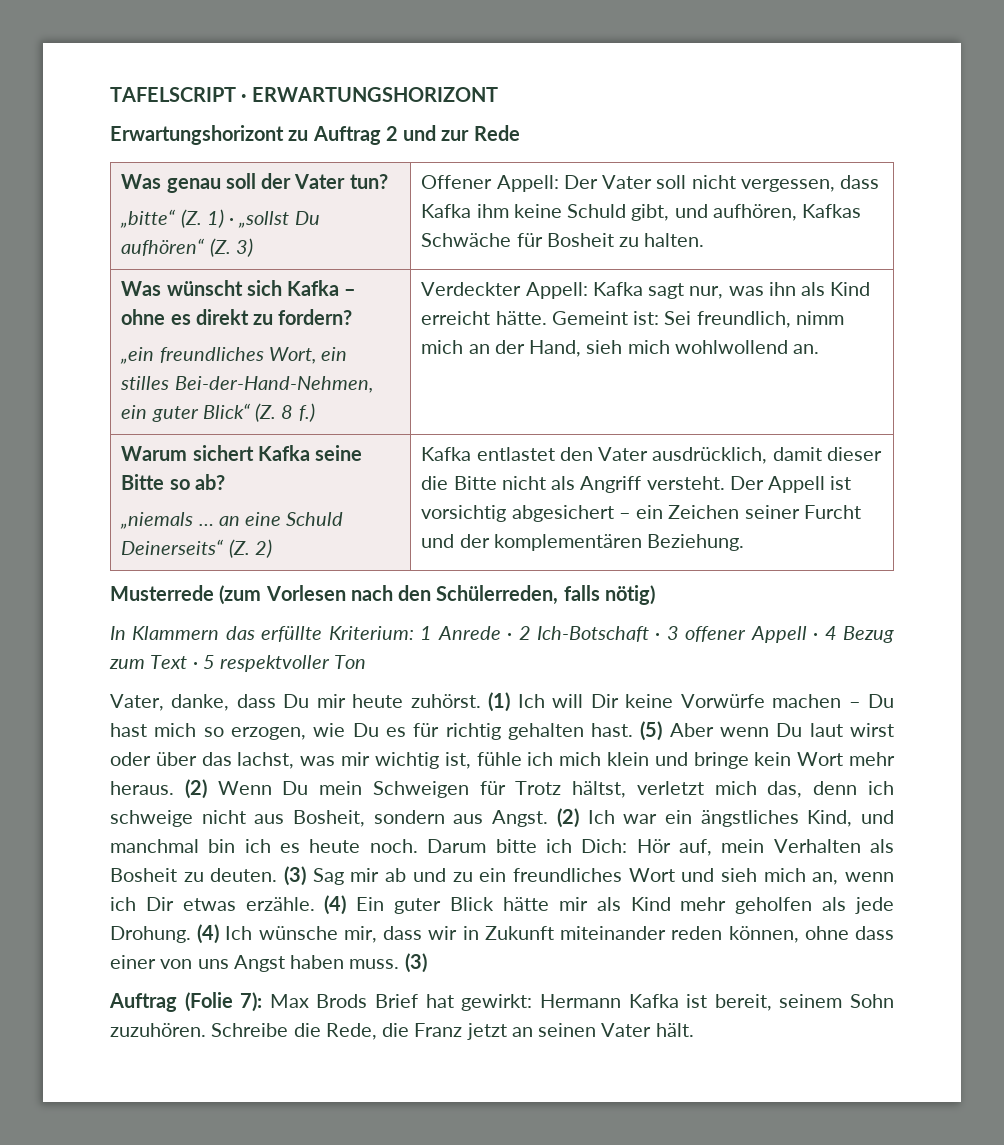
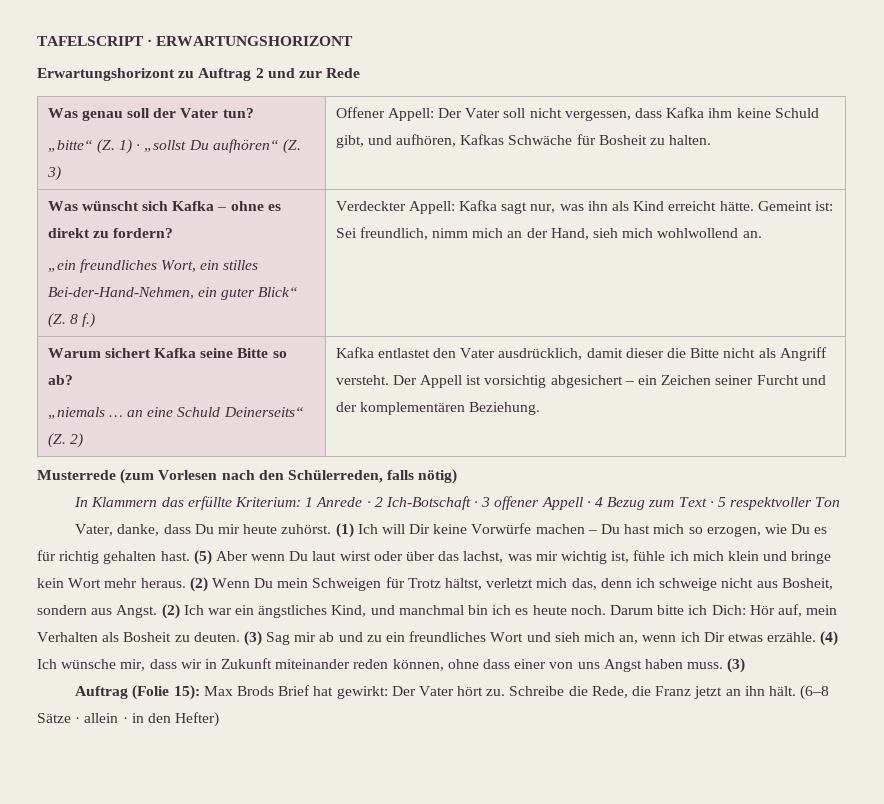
- (4) Ein guter Blick hätte mir als Kind mehr geholfen als jede Drohung. (4) Ich wünsche mir, dass wir in Zukunft miteinander reden können, ohne dass einer von uns Angst haben muss.
+ (4) Ich wünsche mir, dass wir in Zukunft miteinander reden können, ohne dass einer von uns Angst haben muss.
- Auftrag (Folie 7): Max Brods Brief hat gewirkt: Hermann Kafka ist bereit, seinem Sohn zuzuhören.
+ Auftrag (Folie 15): Max Brods Brief hat gewirkt: Der Vater hört zu.
- Schreibe die Rede, die Franz jetzt an seinen Vater hält.
+ Schreibe die Rede, die Franz jetzt an ihn hält. (6–8 Sätze · allein · in den Hefter)

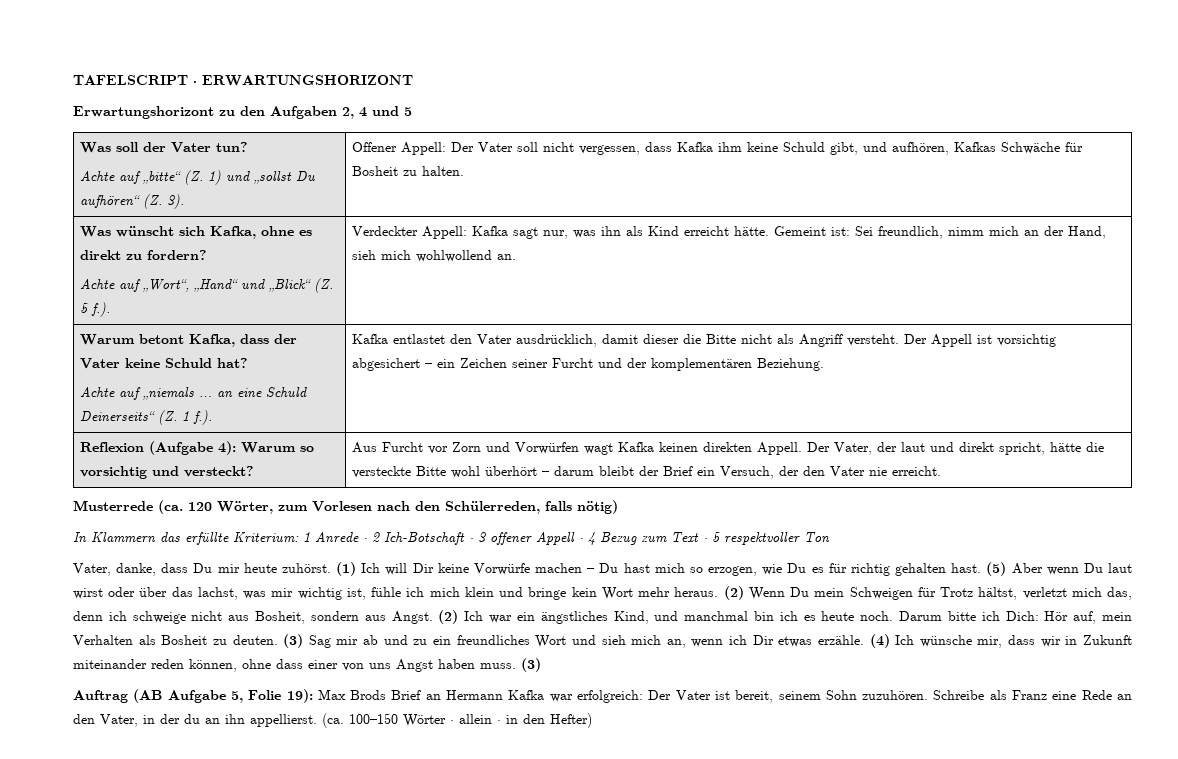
- Erwartungshorizont zu Auftrag 2 und zur Rede
- Was genau soll der Vater tun?
- „bitte“ (Z. 1) · „sollst Du aufhören“ (Z. 3) | Offener Appell: Der Vater soll nicht vergessen, dass Kafka ihm keine Schuld gibt, und aufhören, Kafkas Schwäche für Bosheit zu halten.
+ Erwartungshorizont zu den Aufgaben 2, 4 und 5
+ Was soll der Vater tun?
+ Achte auf „bitte“ (Z. 1) und „sollst Du aufhören“ (Z. 3). | Offener Appell: Der Vater soll nicht vergessen, dass Kafka ihm keine Schuld gibt, und aufhören, Kafkas Schwäche für Bosheit zu halten.
- Was wünscht sich Kafka – ohne es direkt zu fordern?
+ Was wünscht sich Kafka, ohne es direkt zu fordern?
- „ein freundliches Wort, ein stilles Bei-der-Hand-Nehmen, ein guter Blick“ (Z. 8 f.)
+ Achte auf „Wort“, „Hand“ und „Blick“ (Z. 5 f.).
- Warum sichert Kafka seine Bitte so ab?
- „niemals … an eine Schuld Deinerseits“ (Z. 2)
+ Warum betont Kafka, dass der Vater keine Schuld hat?
+ Achte auf „niemals … an eine Schuld Deinerseits“ (Z. 1 f.).
- Musterrede (zum Vorlesen nach den Schülerreden, falls nötig)
+ Reflexion (Aufgabe 4): Warum so vorsichtig und versteckt? | Aus Furcht vor Zorn und Vorwürfen wagt Kafka keinen direkten Appell. Der Vater, der laut und direkt spricht, hätte die versteckte Bitte wohl überhört – darum bleibt der Brief ein Versuch, der den Vater nie erreicht.
+ Musterrede (ca. 120 Wörter, zum Vorlesen nach den Schülerreden, falls nötig)
- Auftrag (Folie 15): Max Brods Brief hat gewirkt: Der Vater hört zu. Schreibe die Rede, die Franz jetzt an ihn hält. (6–8 Sätze · allein · in den Hefter)
+ Auftrag (AB Aufgabe 5, Folie 19): Max Brods Brief an Hermann Kafka war erfolgreich: Der Vater ist bereit, seinem Sohn zuzuhören. Schreibe als Franz eine Rede an den Vater, in der du an ihn appellierst. (ca. 100–150 Wörter · allein · in den Hefter)

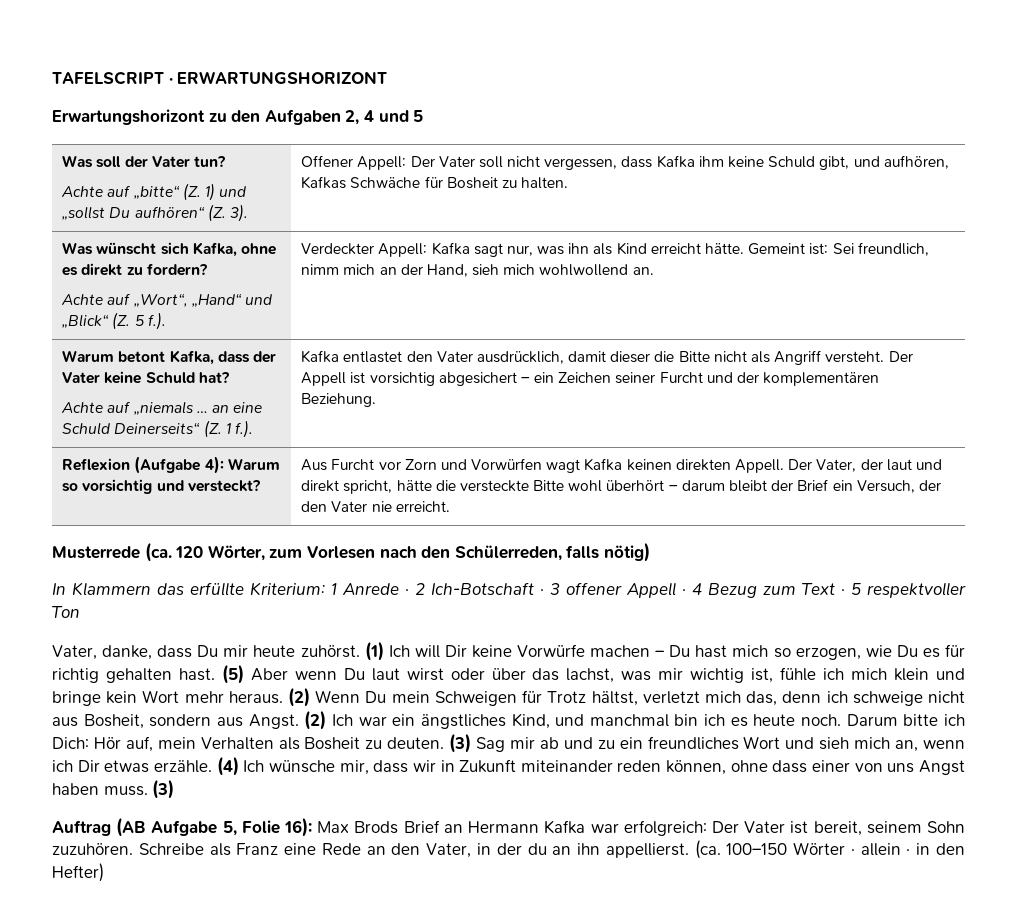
- Auftrag (AB Aufgabe 5, Folie 19): Max Brods Brief an Hermann Kafka war erfolgreich: Der Vater ist bereit, seinem Sohn zuzuhören.
+ Auftrag (AB Aufgabe 5, Folie 16): Max Brods Brief an Hermann Kafka war erfolgreich: Der Vater ist bereit, seinem Sohn zuzuhören.

